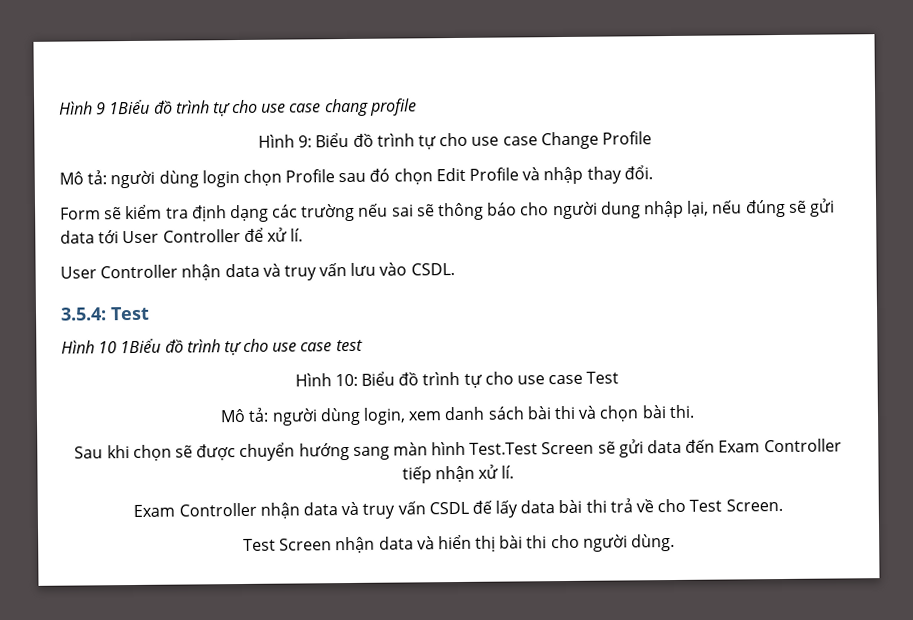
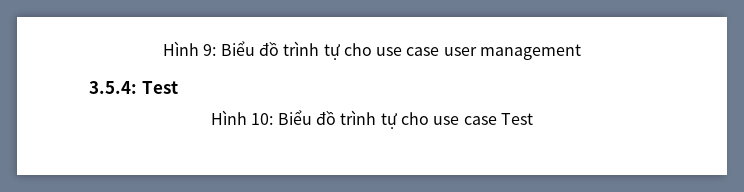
- Hình 9 1Biểu đồ trình tự cho use case chang profile
- Hình 9: Biểu đồ trình tự cho use case Change Profile
- Mô tả: người dùng login chọn Profile sau đó chọn Edit Profile và nhập thay đổi.
- Form sẽ kiểm tra định dạng các trường nếu sai sẽ thông báo cho người dung nhập lại, nếu đúng sẽ gửi data tới User Controller để xử lí.
- User Controller nhận data và truy vấn lưu vào CSDL.
+ Hình 9: Biểu đồ trình tự cho use case user management
  3.5.4: Test
- Hình 10 1Biểu đồ trình tự cho use case test
- Mô tả: người dùng login, xem danh sách bài thi và chọn bài thi.
- Sau khi chọn sẽ được chuyển hướng sang màn hình Test.Test Screen sẽ gửi data đến Exam Controller tiếp nhận xử lí.
- Exam Controller nhận data và truy vấn CSDL đế lấy data bài thi trả về cho Test Screen.
- Test Screen nhận data và hiển thị bài thi cho người dùng.

